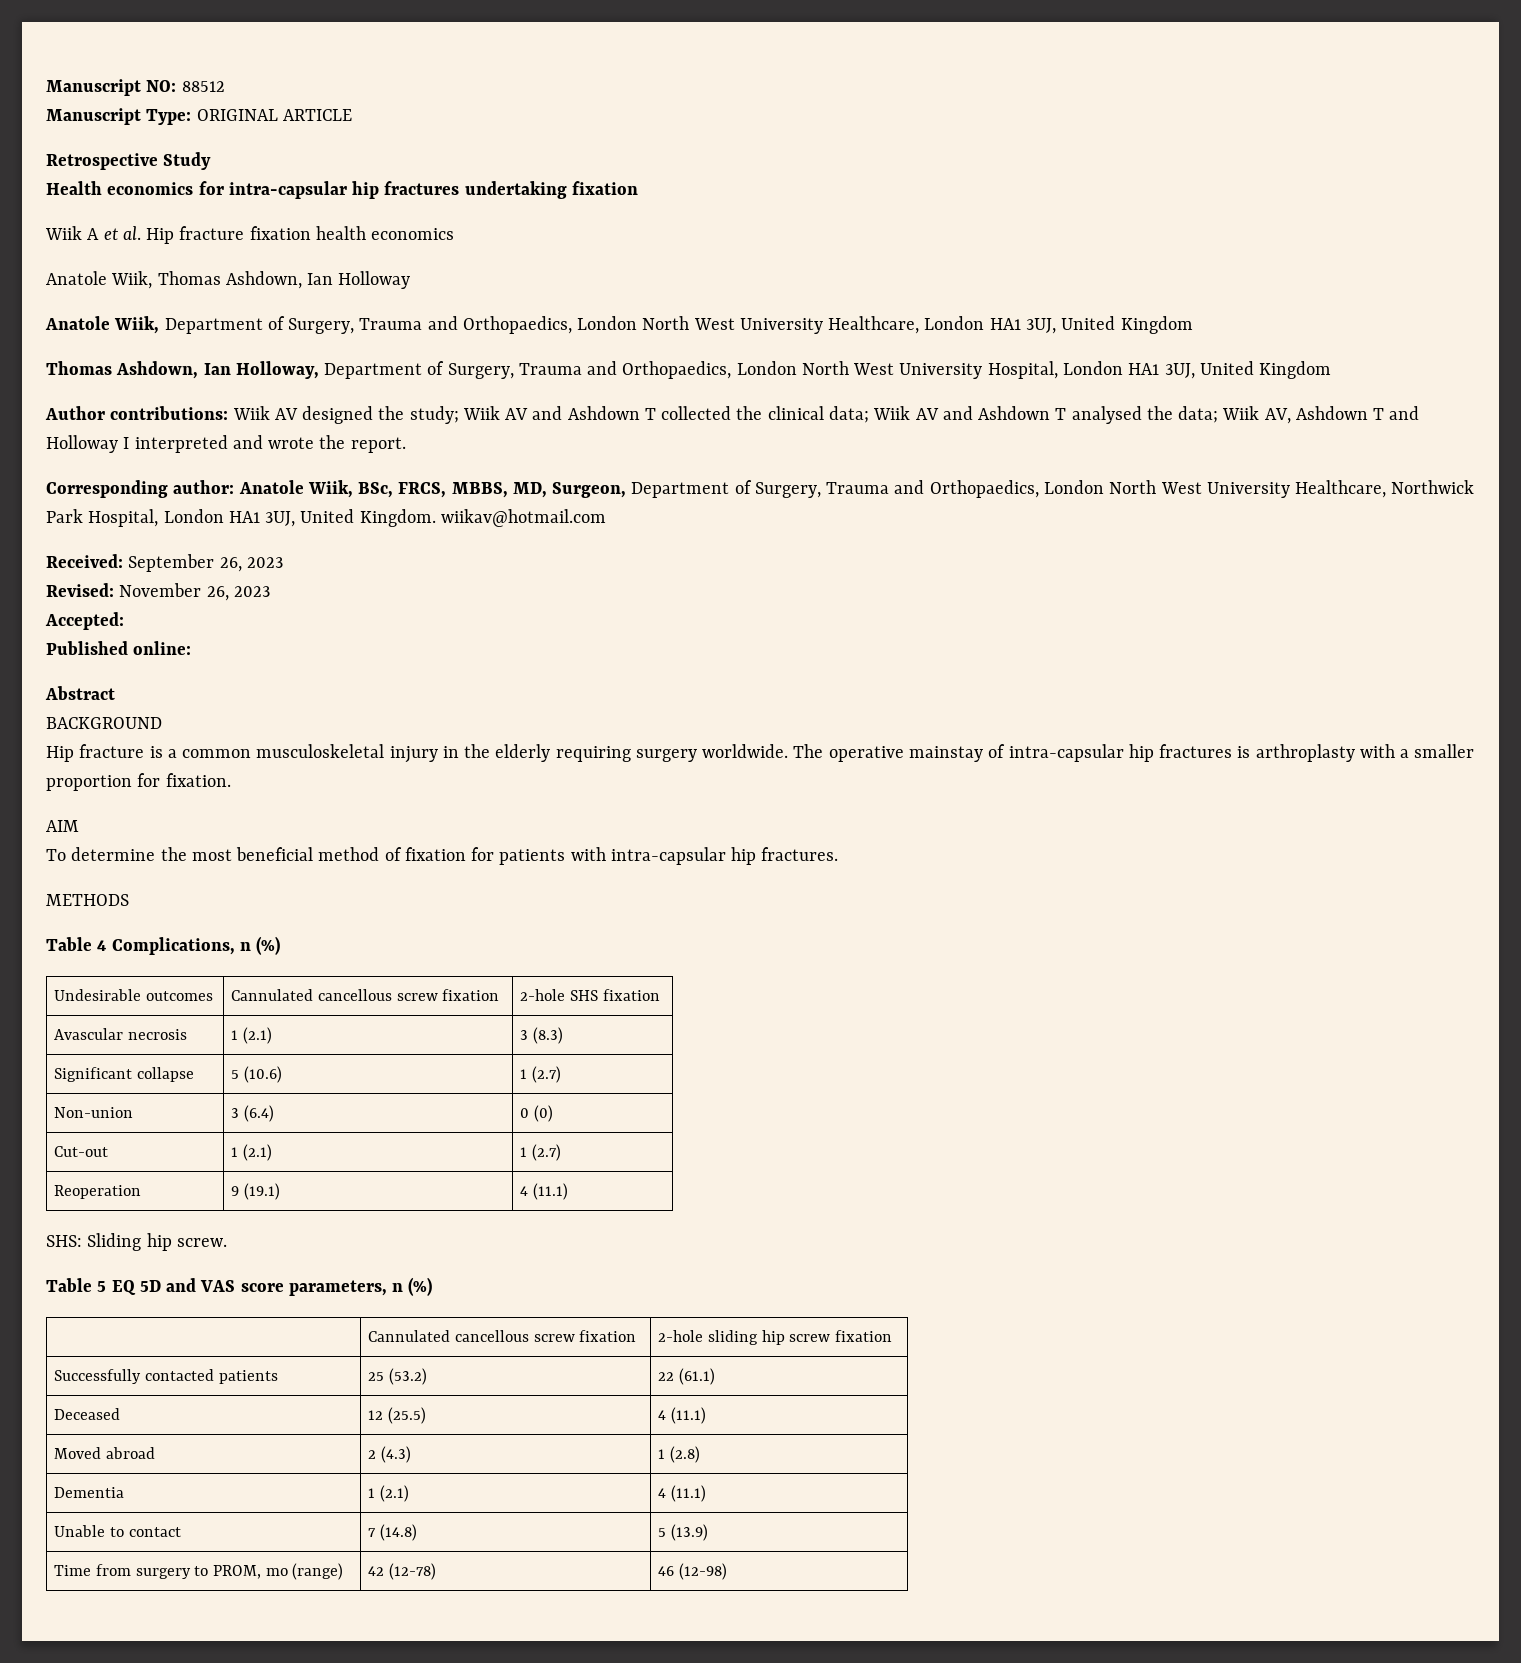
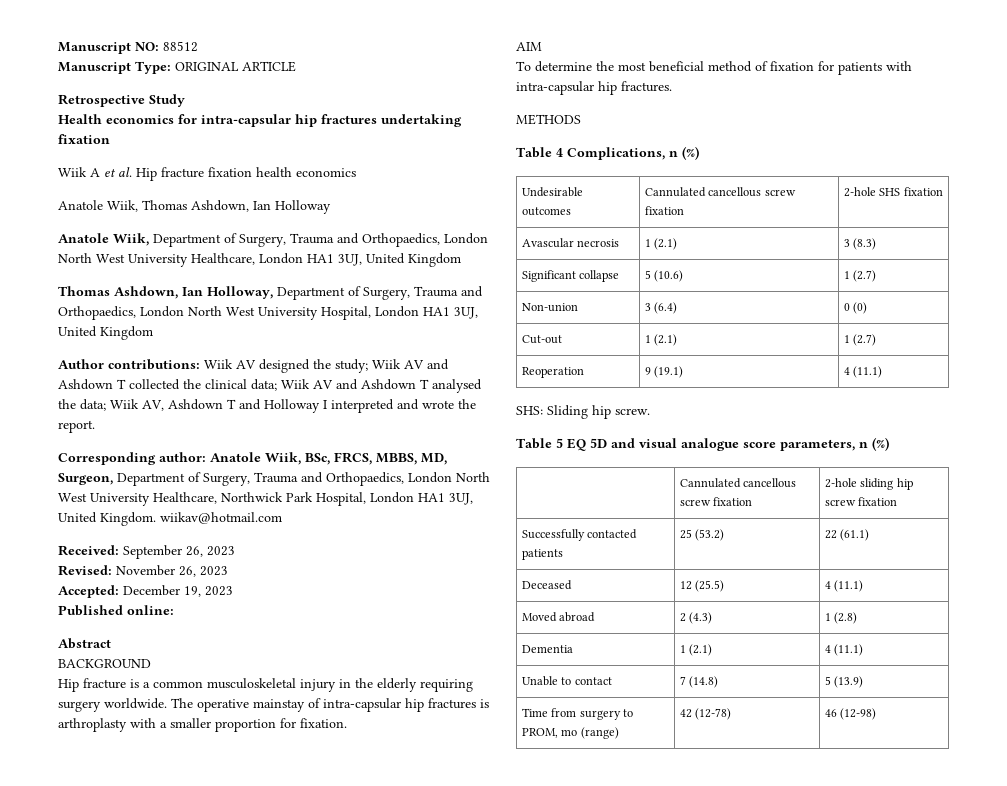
- Accepted:
+ Accepted: December 19, 2023
- Table 5 EQ 5D and VAS score parameters, n (%)
+ Table 5 EQ 5D and visual analogue score parameters, n (%)

